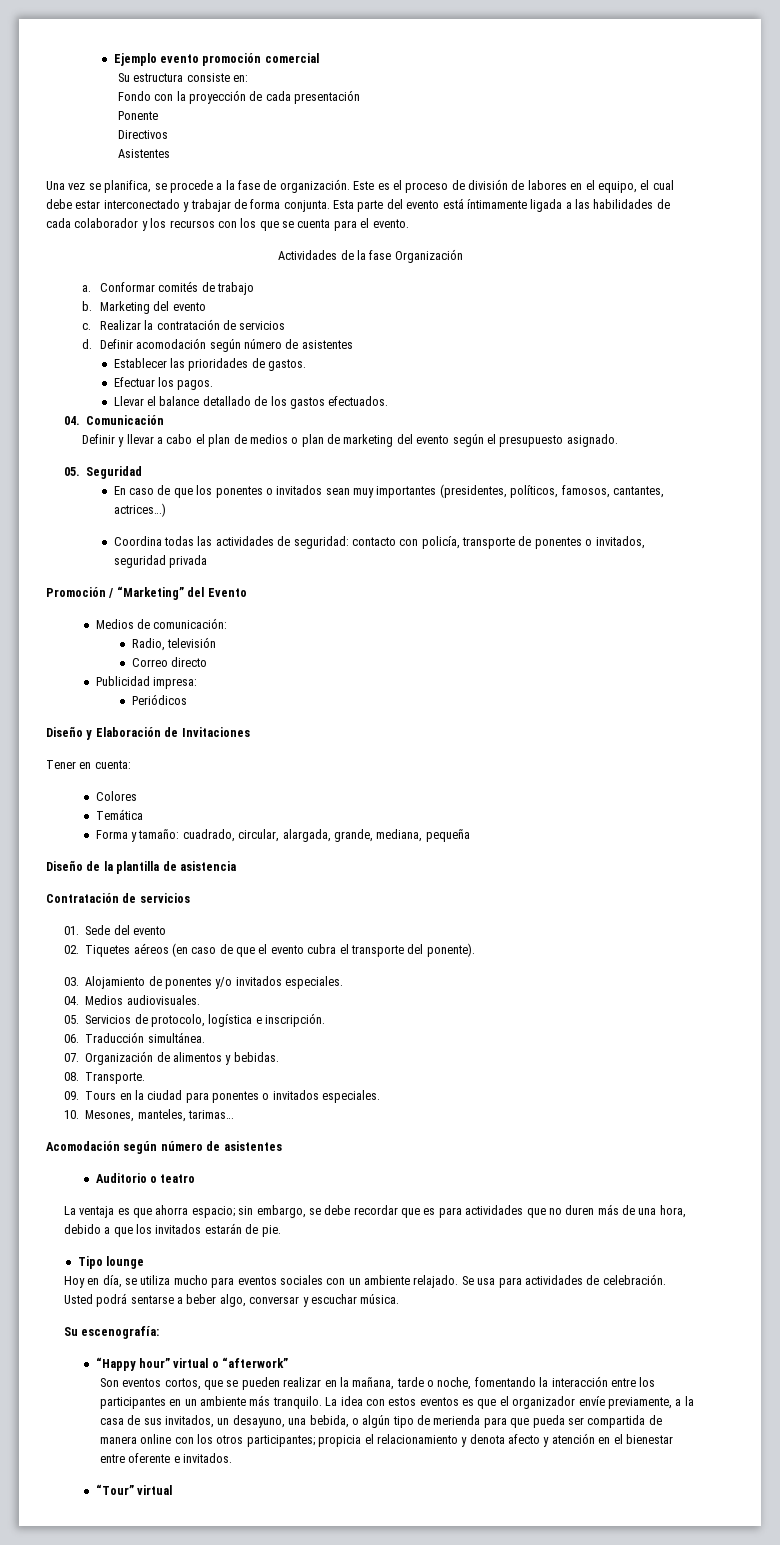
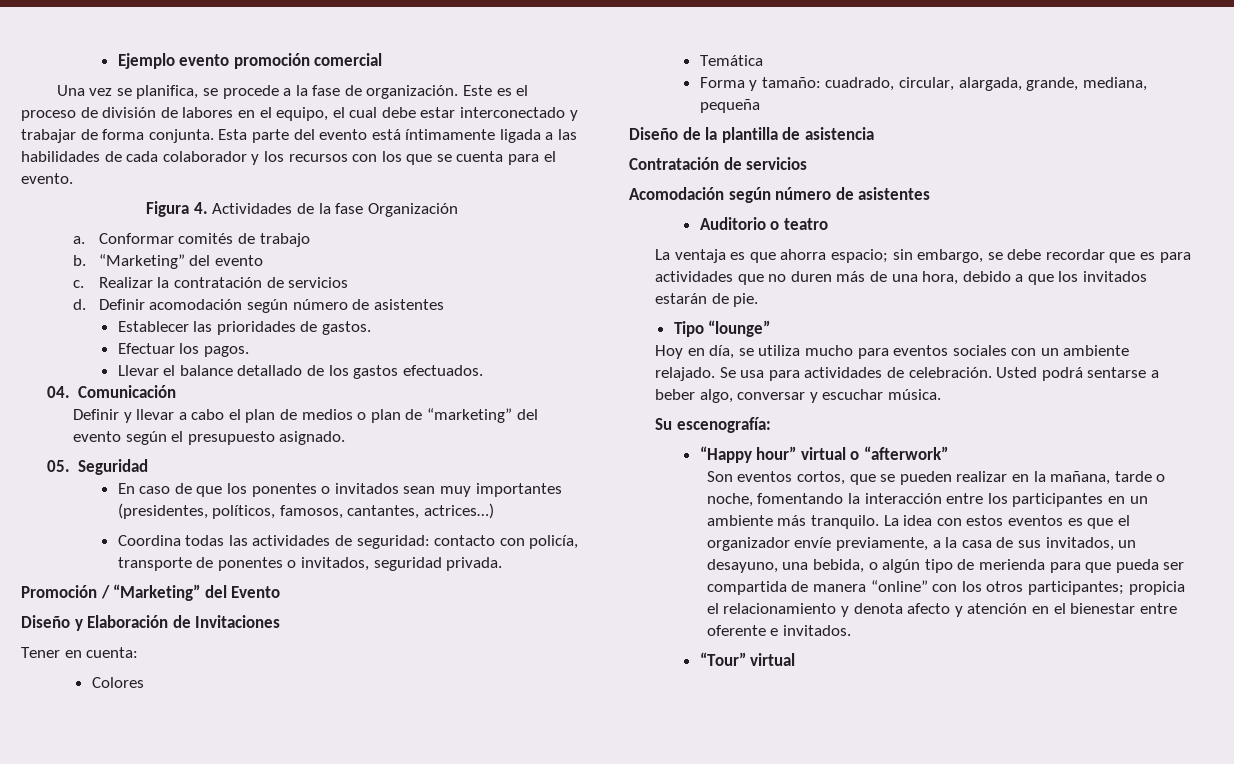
- Su estructura consiste en:
- Fondo con la proyección de cada presentación
- Ponente
- Directivos
- Asistentes
- Actividades de la fase Organización
+ Figura 4. Actividades de la fase Organización
- Marketing del evento
+ “Marketing” del evento
- Definir y llevar a cabo el plan de medios o plan de marketing del evento según el presupuesto asignado.
+ Definir y llevar a cabo el plan de medios o plan de “marketing” del evento según el presupuesto asignado.
- Coordina todas las actividades de seguridad: contacto con policía, transporte de ponentes o invitados, seguridad privada
+ Coordina todas las actividades de seguridad: contacto con policía, transporte de ponentes o invitados, seguridad privada.
- Medios de comunicación:
- Radio, televisión
- Correo directo
- Publicidad impresa:
- Periódicos
- 01. Sede del evento
- 02. Tiquetes aéreos (en caso de que el evento cubra el transporte del ponente).
- 03. Alojamiento de ponentes y/o invitados especiales.
- 04. Medios audiovisuales.
- 05. Servicios de protocolo, logística e inscripción.
- 06. Traducción simultánea.
- 07. Organización de alimentos y bebidas.
- 08. Transporte.
- 09. Tours en la ciudad para ponentes o invitados especiales.
- 10. Mesones, manteles, tarimas…
- Tipo lounge
+ Tipo “lounge”
- La idea con estos eventos es que el organizador envíe previamente, a la casa de sus invitados, un desayuno, una bebida, o algún tipo de merienda para que pueda ser compartida de manera online con los otros participantes; propicia el relacionamiento y denota afecto y atención en el bienestar entre oferente e invitados.
+ La idea con estos eventos es que el organizador envíe previamente, a la casa de sus invitados, un desayuno, una bebida, o algún tipo de merienda para que pueda ser compartida de manera “online” con los otros participantes; propicia el relacionamiento y denota afecto y atención en el bienestar entre oferente e invitados.

